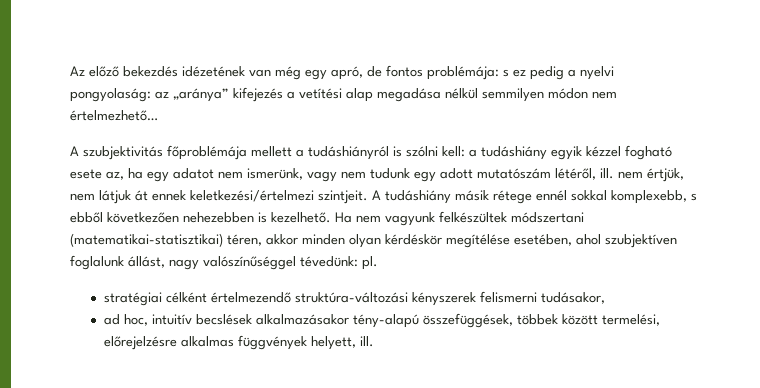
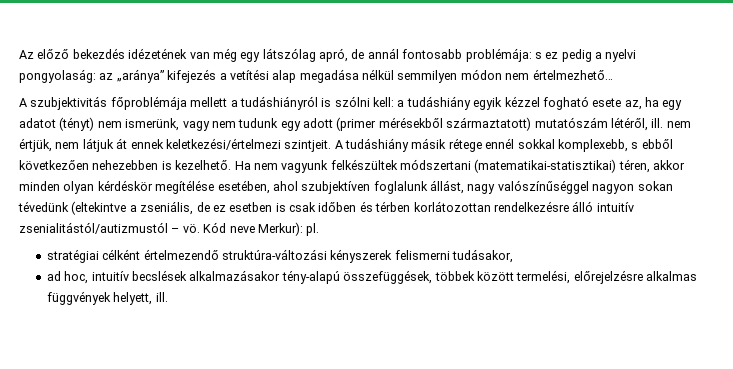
- Az előző bekezdés idézetének van még egy apró, de fontos problémája: s ez pedig a nyelvi pongyolaság: az „aránya” kifejezés a vetítési alap megadása nélkül semmilyen módon nem értelmezhető…
+ Az előző bekezdés idézetének van még egy látszólag apró, de annál fontosabb problémája: s ez pedig a nyelvi pongyolaság: az „aránya” kifejezés a vetítési alap megadása nélkül semmilyen módon nem értelmezhető…
- A szubjektivitás főproblémája mellett a tudáshiányról is szólni kell: a tudáshiány egyik kézzel fogható esete az, ha egy adatot nem ismerünk, vagy nem tudunk egy adott mutatószám létéről, ill. nem értjük, nem látjuk át ennek keletkezési/értelmezi szintjeit.
+ A szubjektivitás főproblémája mellett a tudáshiányról is szólni kell: a tudáshiány egyik kézzel fogható esete az, ha egy adatot (tényt) nem ismerünk, vagy nem tudunk egy adott (primer mérésekből származtatott) mutatószám létéről, ill. nem értjük, nem látjuk át ennek keletkezési/értelmezi szintjeit.
- Ha nem vagyunk felkészültek módszertani (matematikai-statisztikai) téren, akkor minden olyan kérdéskör megítélése esetében, ahol szubjektíven foglalunk állást, nagy valószínűséggel tévedünk: pl.
+ Ha nem vagyunk felkészültek módszertani (matematikai-statisztikai) téren, akkor minden olyan kérdéskör megítélése esetében, ahol szubjektíven foglalunk állást, nagy valószínűséggel nagyon sokan tévedünk (eltekintve a zseniális, de ez esetben is csak időben és térben korlátozottan rendelkezésre álló intuitív zsenialitástól/autizmustól – vö. Kód neve Merkur): pl.

